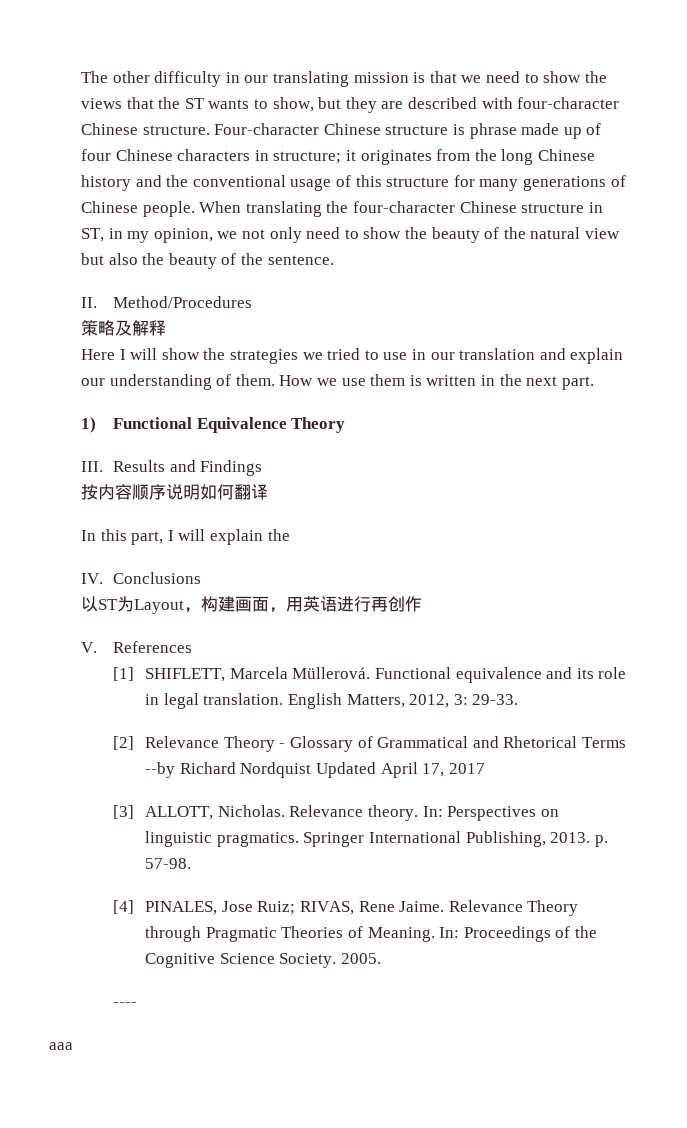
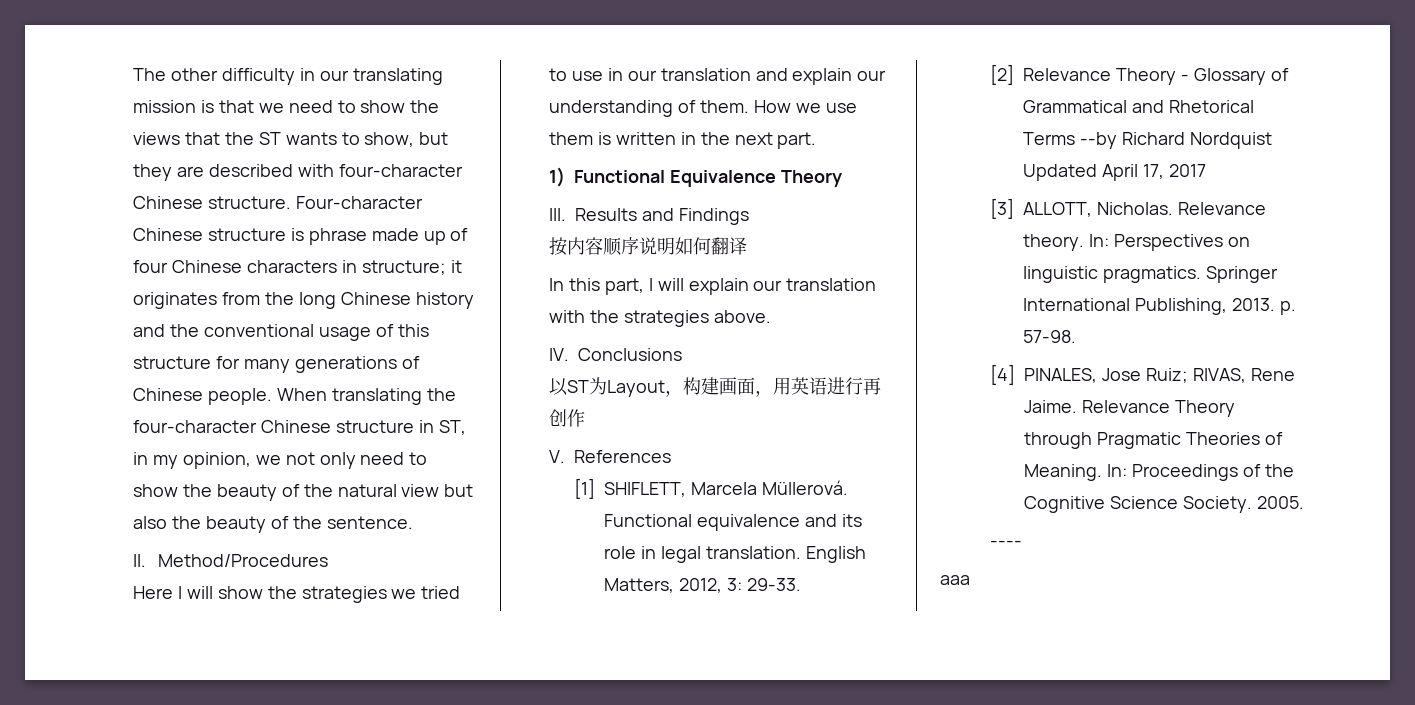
- 策略及解释
- In this part, I will explain the
+ In this part, I will explain our translation with the strategies above.

